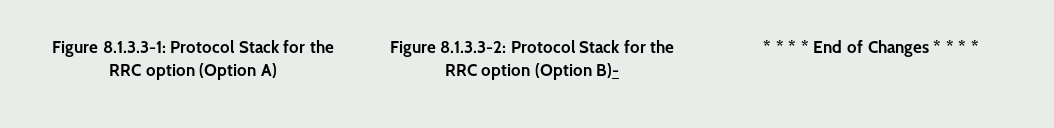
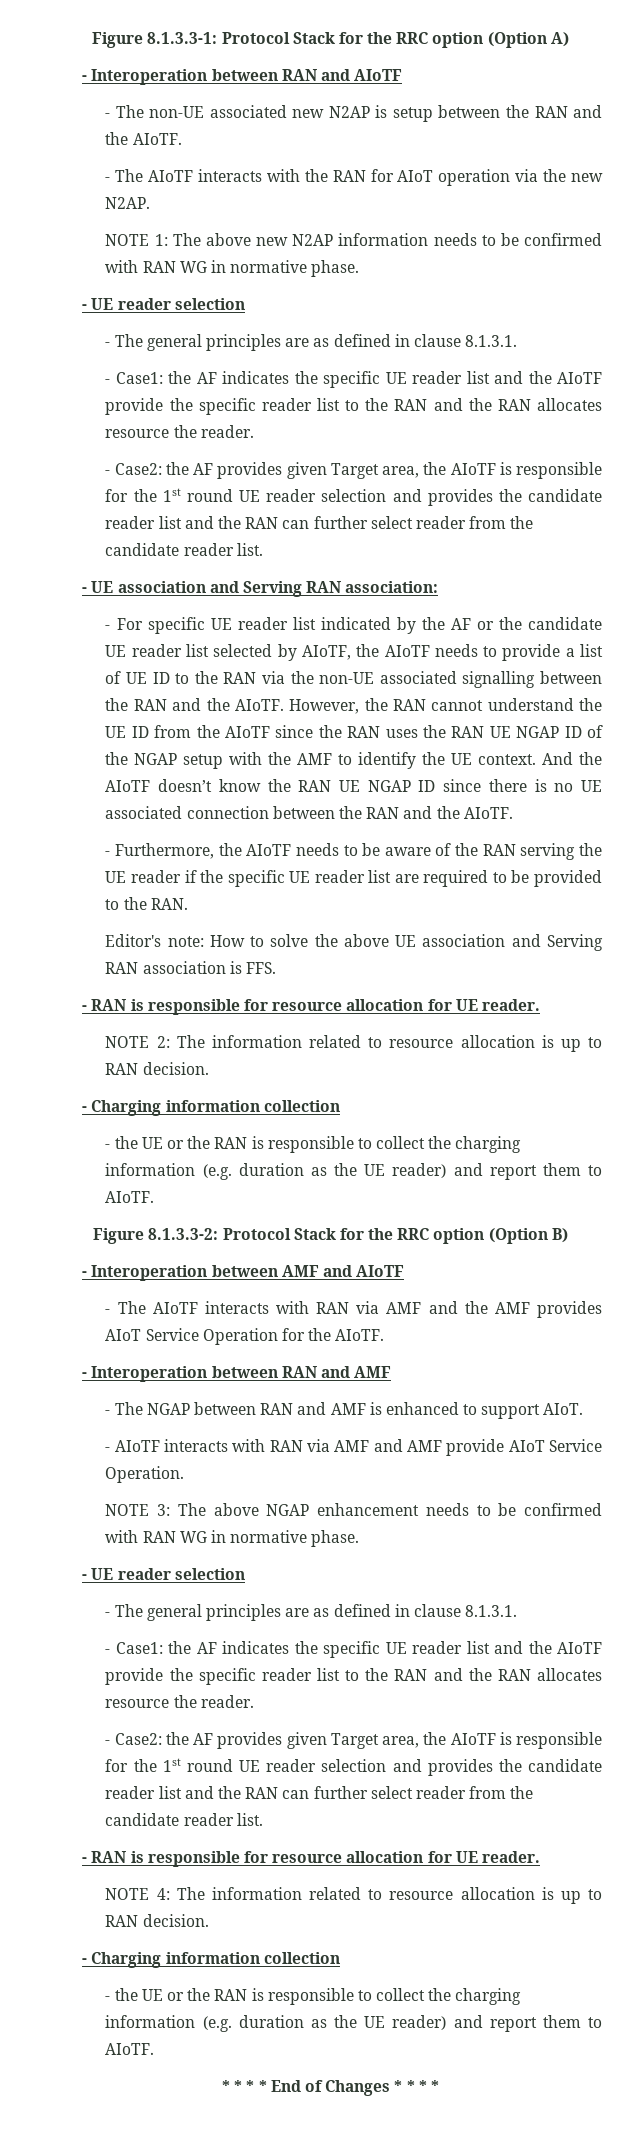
+ - Interoperation between RAN and AIoTF
+ - The non-UE associated new N2AP is setup between the RAN and the AIoTF.
+ - The AIoTF interacts with the RAN for AIoT operation via the new N2AP.
+ NOTE 1: The above new N2AP information needs to be confirmed with RAN WG in normative phase.
+ - UE reader selection
+ - The general principles are as defined in clause 8.1.3.1.
+ - Case1: the AF indicates the specific UE reader list and the AIoTF provide the specific reader list to the RAN and the RAN allocates resource the reader.
+ - Case2: the AF provides given Target area, the AIoTF is responsible for the 1st round UE reader selection and provides the candidate reader list and the RAN can further select reader from the candidate reader list.
+ - UE association and Serving RAN association:
+ - For specific UE reader list indicated by the AF or the candidate UE reader list selected by AIoTF, the AIoTF needs to provide a list of UE ID to the RAN via the non-UE associated signalling between the RAN and the AIoTF. However, the RAN cannot understand the UE ID from the AIoTF since the RAN uses the RAN UE NGAP ID of the NGAP setup with the AMF to identify the UE context. And the AIoTF doesn’t know the RAN UE NGAP ID since there is no UE associated connection between the RAN and the AIoTF.
+ - Furthermore, the AIoTF needs to be aware of the RAN serving the UE reader if the specific UE reader list are required to be provided to the RAN.
+ Editor's note: How to solve the above UE association and Serving RAN association is FFS.
+ - RAN is responsible for resource allocation for UE reader.
+ NOTE 2: The information related to resource allocation is up to RAN decision.
+ - Charging information collection
+ - the UE or the RAN is responsible to collect the charging information (e.g. duration as the UE reader) and report them to AIoTF.
- Figure 8.1.3.3-2: Protocol Stack for the RRC option (Option B)-
+ Figure 8.1.3.3-2: Protocol Stack for the RRC option (Option B)
+ - Interoperation between AMF and AIoTF
+ - The AIoTF interacts with RAN via AMF and the AMF provides AIoT Service Operation for the AIoTF.
+ - Interoperation between RAN and AMF
+ - The NGAP between RAN and AMF is enhanced to support AIoT.
+ - AIoTF interacts with RAN via AMF and AMF provide AIoT Service Operation.
+ NOTE 3: The above NGAP enhancement needs to be confirmed with RAN WG in normative phase.
+ - UE reader selection
+ - The general principles are as defined in clause 8.1.3.1.
+ - Case1: the AF indicates the specific UE reader list and the AIoTF provide the specific reader list to the RAN and the RAN allocates resource the reader.
+ - Case2: the AF provides given Target area, the AIoTF is responsible for the 1st round UE reader selection and provides the candidate reader list and the RAN can further select reader from the candidate reader list.
+ - RAN is responsible for resource allocation for UE reader.
+ NOTE 4: The information related to resource allocation is up to RAN decision.
+ - Charging information collection
+ - the UE or the RAN is responsible to collect the charging information (e.g. duration as the UE reader) and report them to AIoTF.

